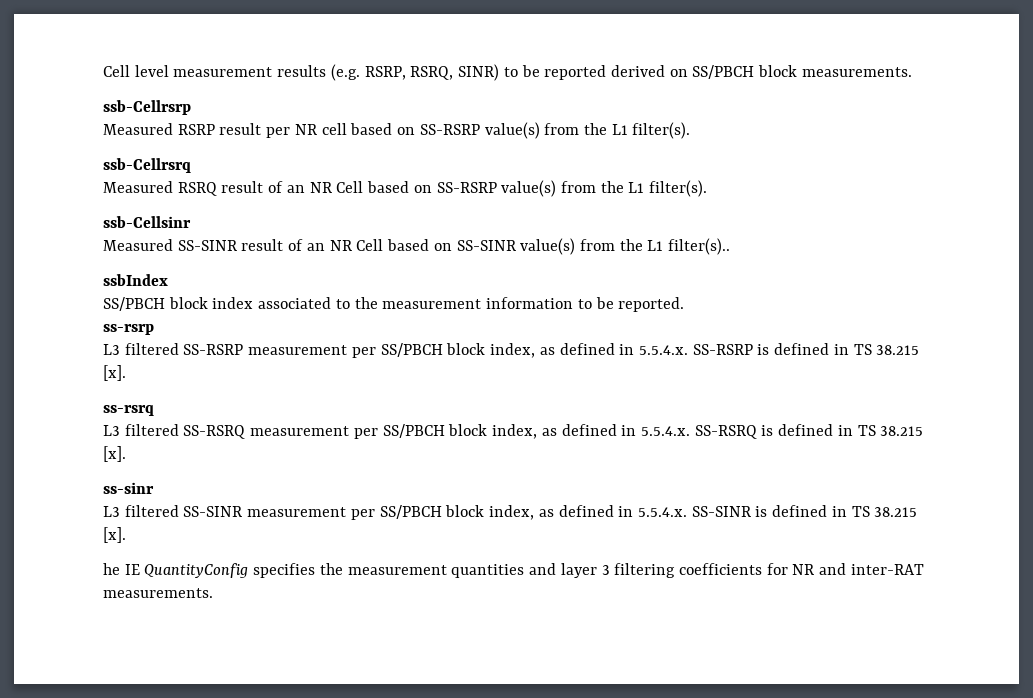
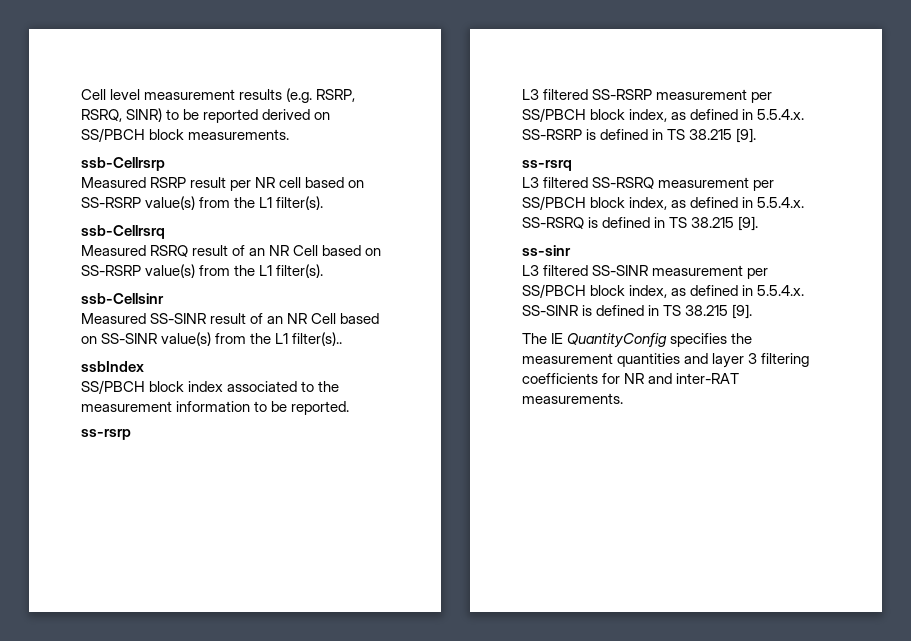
- L3 filtered SS-RSRP measurement per SS/PBCH block index, as defined in 5.5.4.x. SS-RSRP is defined in TS 38.215 [x].
+ L3 filtered SS-RSRP measurement per SS/PBCH block index, as defined in 5.5.4.x. SS-RSRP is defined in TS 38.215 [9].
- L3 filtered SS-RSRQ measurement per SS/PBCH block index, as defined in 5.5.4.x. SS-RSRQ is defined in TS 38.215 [x].
+ L3 filtered SS-RSRQ measurement per SS/PBCH block index, as defined in 5.5.4.x. SS-RSRQ is defined in TS 38.215 [9].
- L3 filtered SS-SINR measurement per SS/PBCH block index, as defined in 5.5.4.x. SS-SINR is defined in TS 38.215 [x].
- he IE QuantityConfig specifies the measurement quantities and layer 3 filtering coefficients for NR and inter-RAT measurements.
+ L3 filtered SS-SINR measurement per SS/PBCH block index, as defined in 5.5.4.x. SS-SINR is defined in TS 38.215 [9].
+ The IE QuantityConfig specifies the measurement quantities and layer 3 filtering coefficients for NR and inter-RAT measurements.

